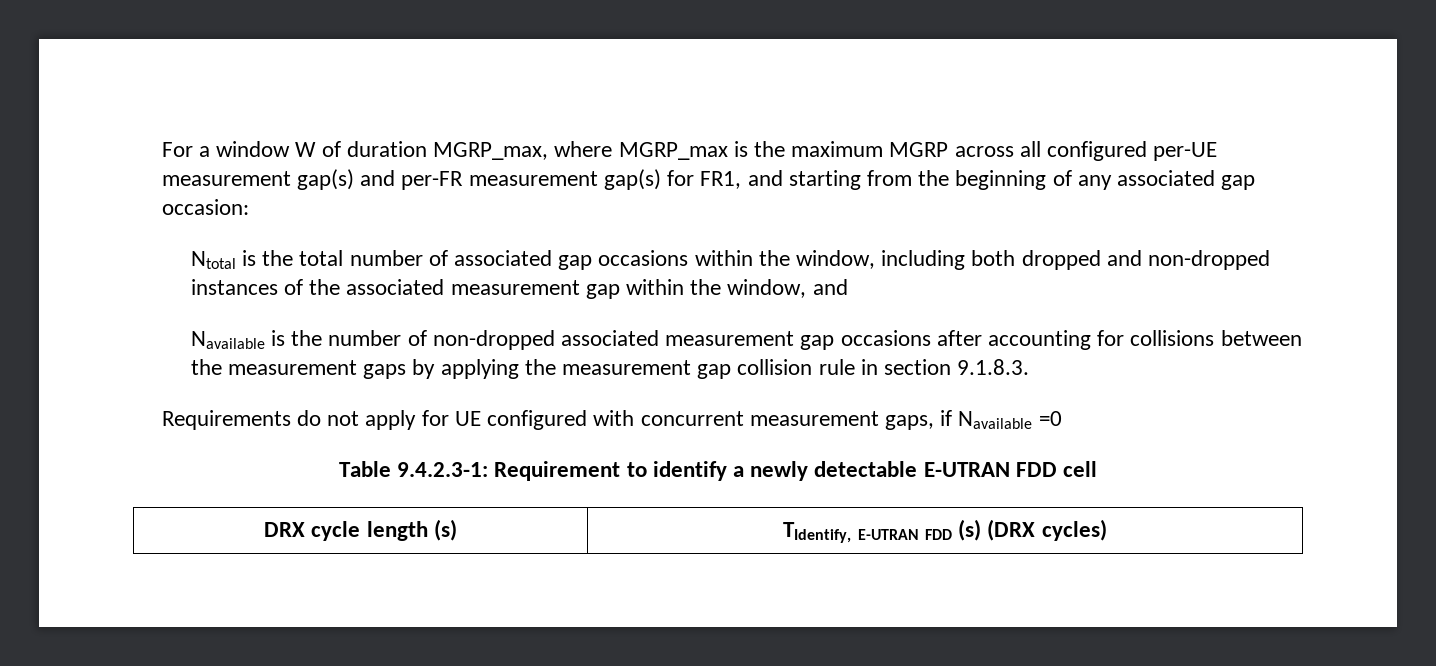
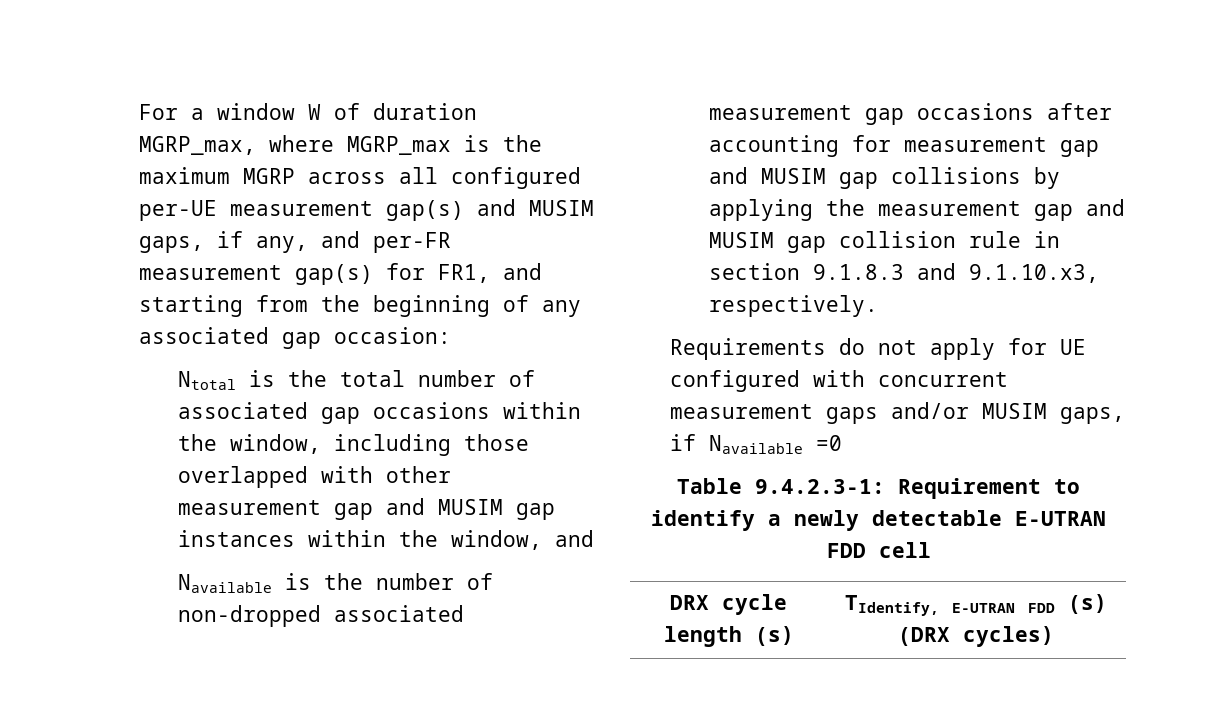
- For a window W of duration MGRP_max, where MGRP_max is the maximum MGRP across all configured per-UE measurement gap(s) and per-FR measurement gap(s) for FR1, and starting from the beginning of any associated gap occasion:
+ For a window W of duration MGRP_max, where MGRP_max is the maximum MGRP across all configured per-UE measurement gap(s) and MUSIM gaps, if any, and per-FR measurement gap(s) for FR1, and starting from the beginning of any associated gap occasion:
- Ntotal is the total number of associated gap occasions within the window, including both dropped and non-dropped instances of the associated measurement gap within the window, and
+ Ntotal is the total number of associated gap occasions within the window, including those overlapped with other measurement gap and MUSIM gap instances within the window, and
- Navailable is the number of non-dropped associated measurement gap occasions after accounting for collisions between the measurement gaps by applying the measurement gap collision rule in section 9.1.8.3.
+ Navailable is the number of non-dropped associated measurement gap occasions after accounting for measurement gap and MUSIM gap collisions by applying the measurement gap and MUSIM gap collision rule in section 9.1.8.3 and 9.1.10.x3, respectively.
- Requirements do not apply for UE configured with concurrent measurement gaps, if Navailable =0
+ Requirements do not apply for UE configured with concurrent measurement gaps and/or MUSIM gaps, if Navailable =0

